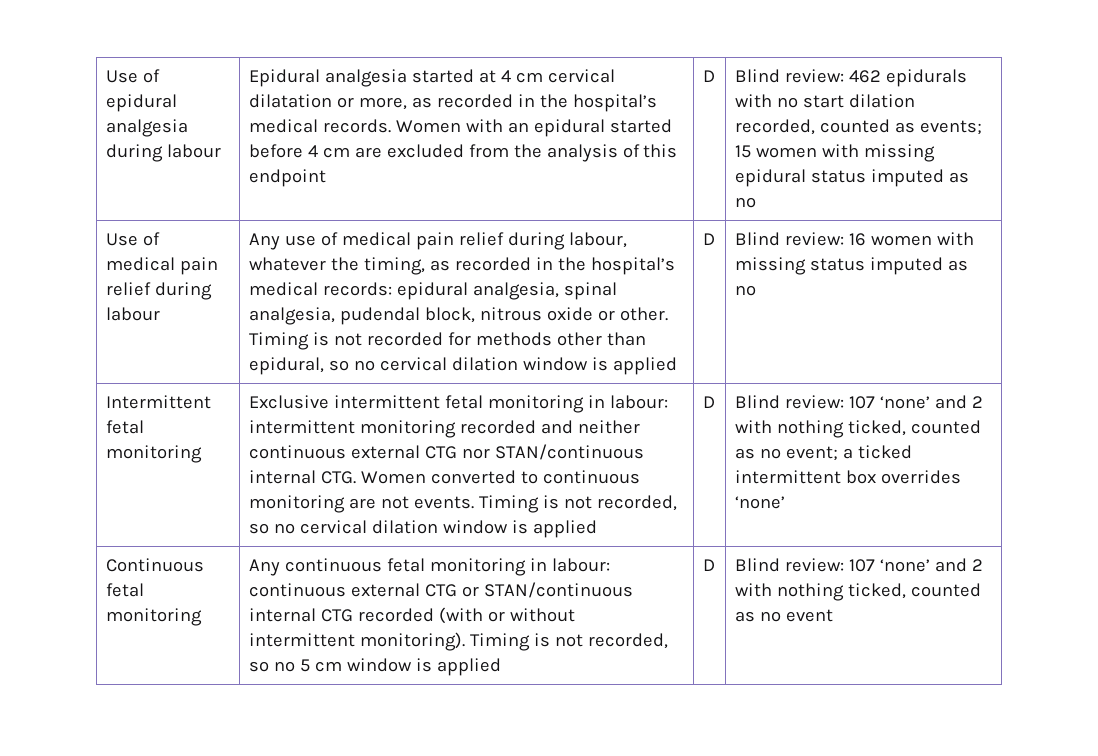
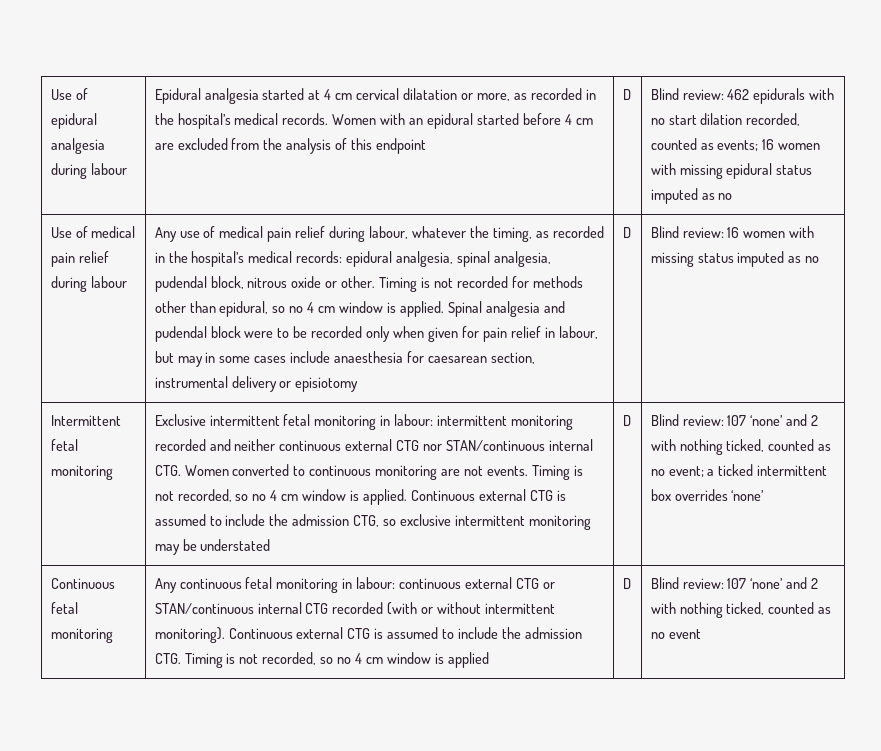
- Blind review: 462 epidurals with no start dilation recorded, counted as events; 15 women with missing epidural status imputed as no
+ Blind review: 462 epidurals with no start dilation recorded, counted as events; 16 women with missing epidural status imputed as no
- Timing is not recorded for methods other than epidural, so no cervical dilation window is applied
+ Timing is not recorded for methods other than epidural, so no 4 cm window is applied. Spinal analgesia and pudendal block were to be recorded only when given for pain relief in labour, but may in some cases include anaesthesia for caesarean section, instrumental delivery or episiotomy
- Timing is not recorded, so no cervical dilation window is applied
+ Timing is not recorded, so no 4 cm window is applied. Continuous external CTG is assumed to include the admission CTG, so exclusive intermittent monitoring may be understated
- Timing is not recorded, so no 5 cm window is applied
+ Continuous external CTG is assumed to include the admission CTG. Timing is not recorded, so no 4 cm window is applied

